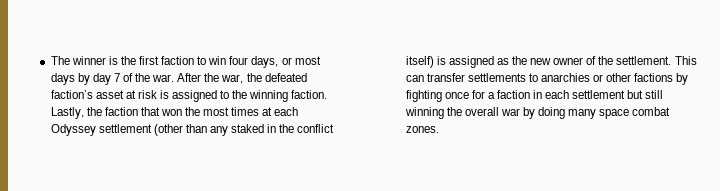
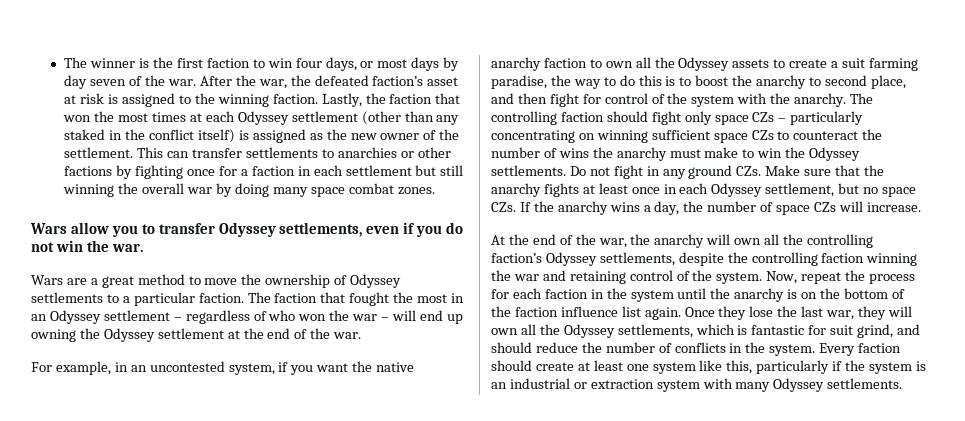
- The winner is the first faction to win four days, or most days by day 7 of the war.
+ The winner is the first faction to win four days, or most days by day seven of the war.
+ Wars allow you to transfer Odyssey settlements, even if you do not win the war.
+ Wars are a great method to move the ownership of Odyssey settlements to a particular faction. The faction that fought the most in an Odyssey settlement – regardless of who won the war – will end up owning the Odyssey settlement at the end of the war.
+ For example, in an uncontested system, if you want the native anarchy faction to own all the Odyssey assets to create a suit farming paradise, the way to do this is to boost the anarchy to second place, and then fight for control of the system with the anarchy. The controlling faction should fight only space CZs – particularly concentrating on winning sufficient space CZs to counteract the number of wins the anarchy must make to win the Odyssey settlements. Do not fight in any ground CZs. Make sure that the anarchy fights at least once in each Odyssey settlement, but no space CZs. If the anarchy wins a day, the number of space CZs will increase.
+ At the end of the war, the anarchy will own all the controlling faction’s Odyssey settlements, despite the controlling faction winning the war and retaining control of the system. Now, repeat the process for each faction in the system until the anarchy is on the bottom of the faction influence list again. Once they lose the last war, they will own all the Odyssey settlements, which is fantastic for suit grind, and should reduce the number of conflicts in the system. Every faction should create at least one system like this, particularly if the system is an industrial or extraction system with many Odyssey settlements.

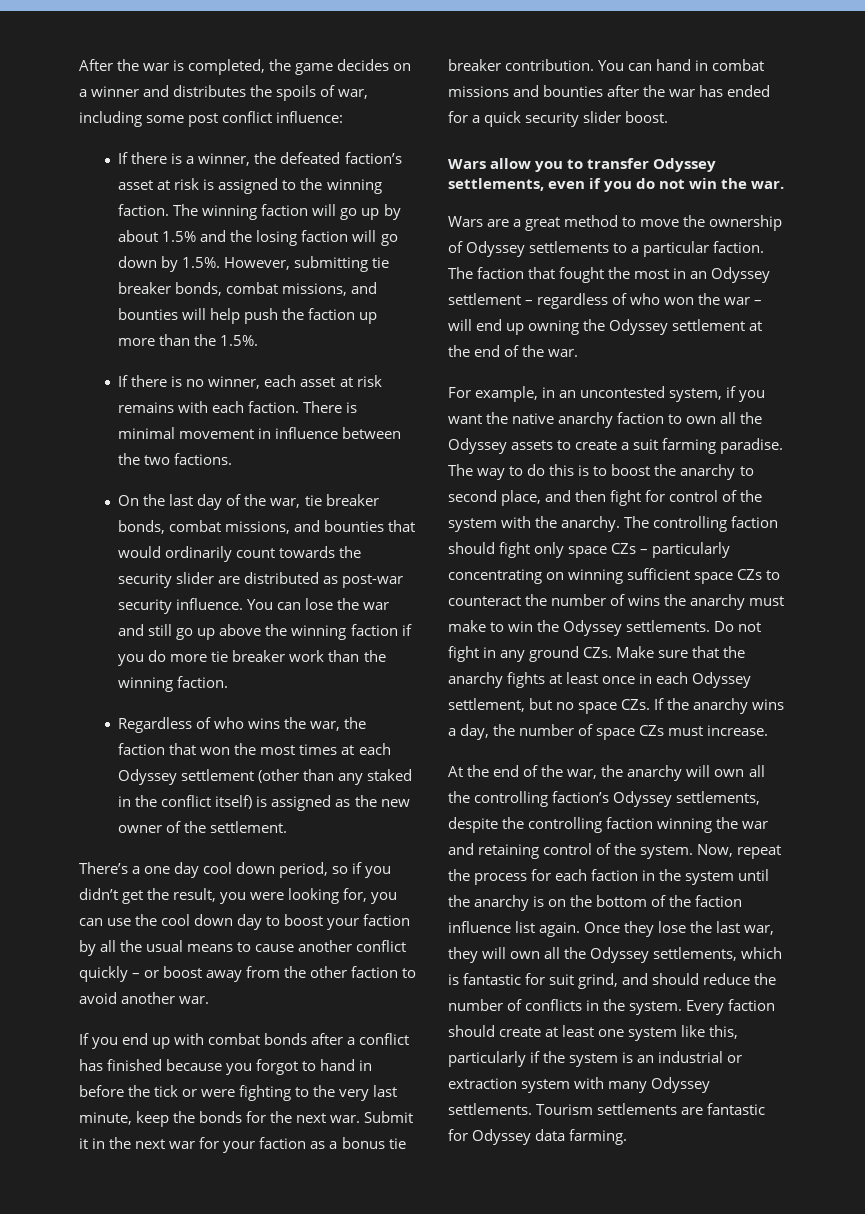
- The winner is the first faction to win four days, or most days by day seven of the war. After the war, the defeated faction’s asset at risk is assigned to the winning faction.
+ After the war is completed, the game decides on a winner and distributes the spoils of war, including some post conflict influence:
+ If there is a winner, the defeated faction’s asset at risk is assigned to the winning faction.
- Lastly, the faction that won the most times at each Odyssey settlement (other than any staked in the conflict itself) is assigned as the new owner of the settlement. This can transfer settlements to anarchies or other factions by fighting once for a faction in each settlement but still winning the overall war by doing many space combat zones.
+ The winning faction will go up by about 1.5% and the losing faction will go down by 1.5%. However, submitting tie breaker bonds, combat missions, and bounties will help push the faction up more than the 1.5%.
+ If there is no winner, each asset at risk remains with each faction. There is minimal movement in influence between the two factions.
+ On the last day of the war, tie breaker bonds, combat missions, and bounties that would ordinarily count towards the security slider are distributed as post-war security influence. You can lose the war and still go up above the winning faction if you do more tie breaker work than the winning faction.
+ Regardless of who wins the war, the faction that won the most times at each Odyssey settlement (other than any staked in the conflict itself) is assigned as the new owner of the settlement.
+ There’s a one day cool down period, so if you didn’t get the result, you were looking for, you can use the cool down day to boost your faction by all the usual means to cause another conflict quickly – or boost away from the other faction to avoid another war.
+ If you end up with combat bonds after a conflict has finished because you forgot to hand in before the tick or were fighting to the very last minute, keep the bonds for the next war. Submit it in the next war for your faction as a bonus tie breaker contribution. You can hand in combat missions and bounties after the war has ended for a quick security slider boost.
- For example, in an uncontested system, if you want the native anarchy faction to own all the Odyssey assets to create a suit farming paradise, the way to do this is to boost the anarchy to second place, and then fight for control of the system with the anarchy.
+ For example, in an uncontested system, if you want the native anarchy faction to own all the Odyssey assets to create a suit farming paradise. The way to do this is to boost the anarchy to second place, and then fight for control of the system with the anarchy.
- Do not fight in any ground CZs. Make sure that the anarchy fights at least once in each Odyssey settlement, but no space CZs. If the anarchy wins a day, the number of space CZs will increase.
+ Do not fight in any ground CZs. Make sure that the anarchy fights at least once in each Odyssey settlement, but no space CZs. If the anarchy wins a day, the number of space CZs must increase.
+ Tourism settlements are fantastic for Odyssey data farming.

